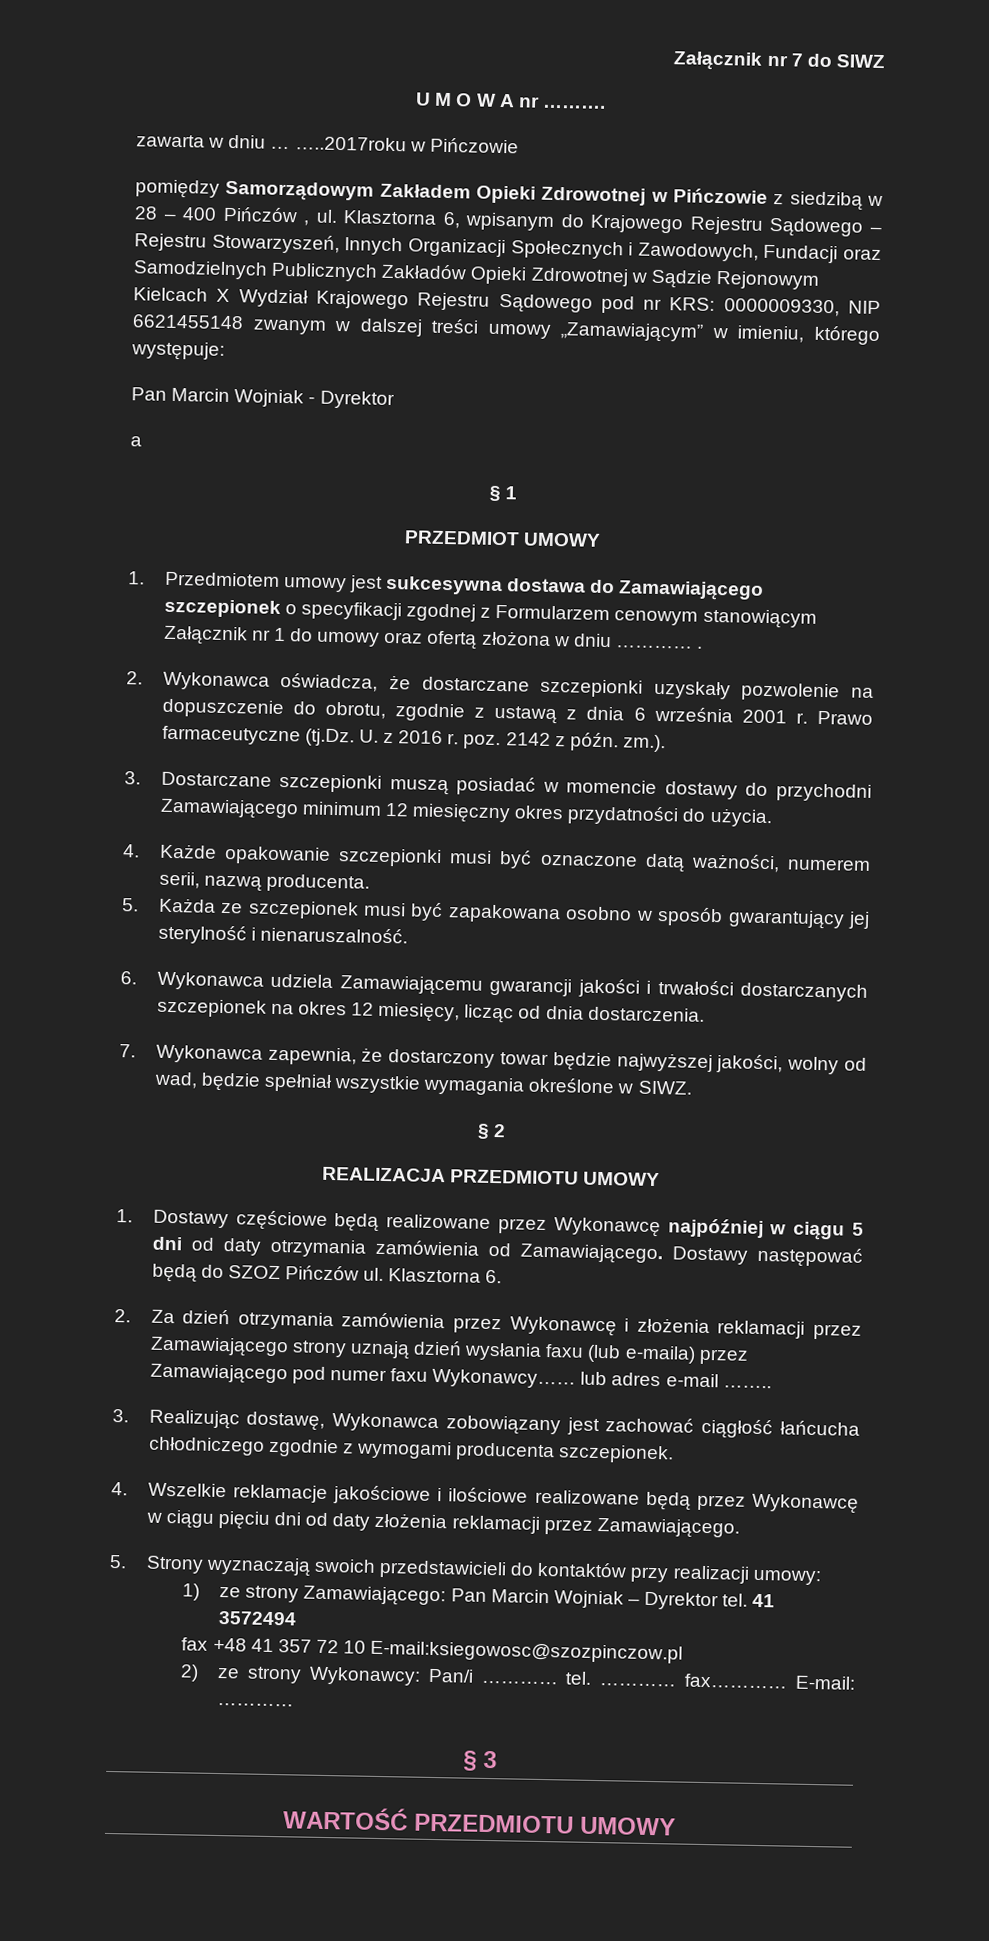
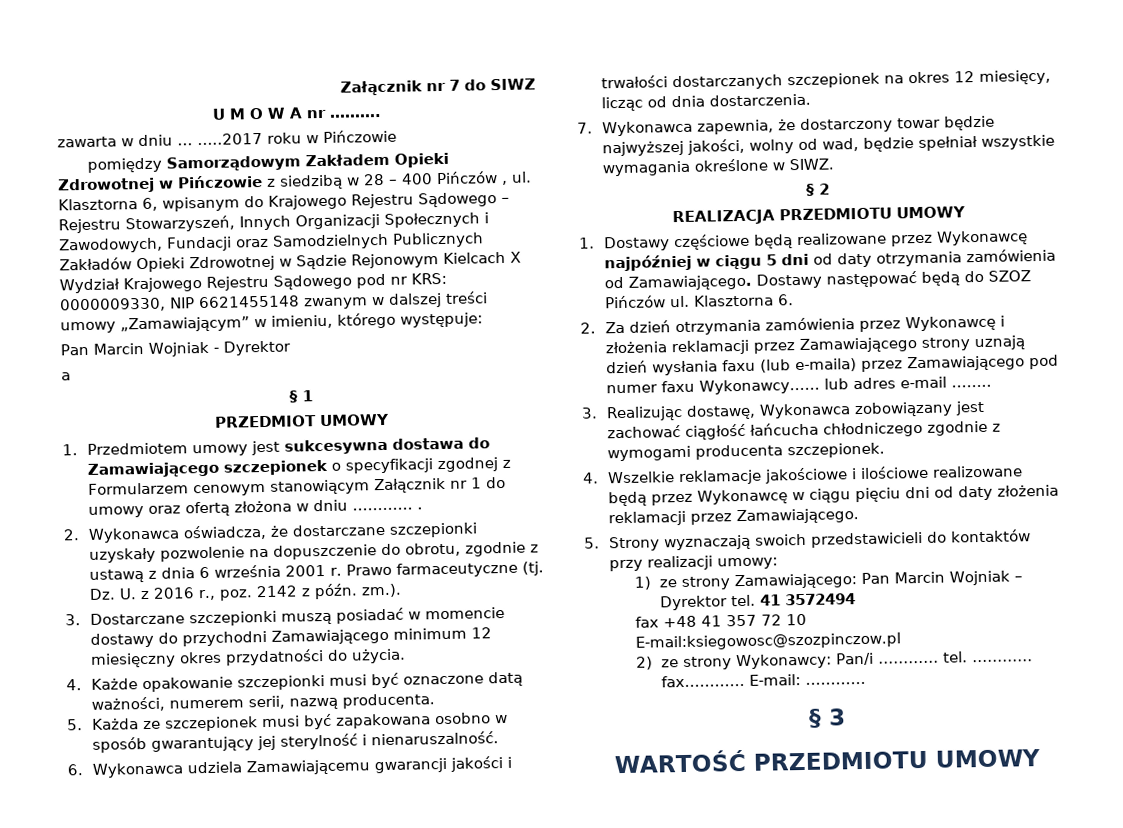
- …..2017roku w Pińczowie
+ …..2017 roku w Pińczowie
- Prawo farmaceutyczne (tj.Dz. U. z 2016 r. poz. 2142 z późn. zm.).
+ Prawo farmaceutyczne (tj. Dz. U. z 2016 r., poz. 2142 z późn. zm.).

